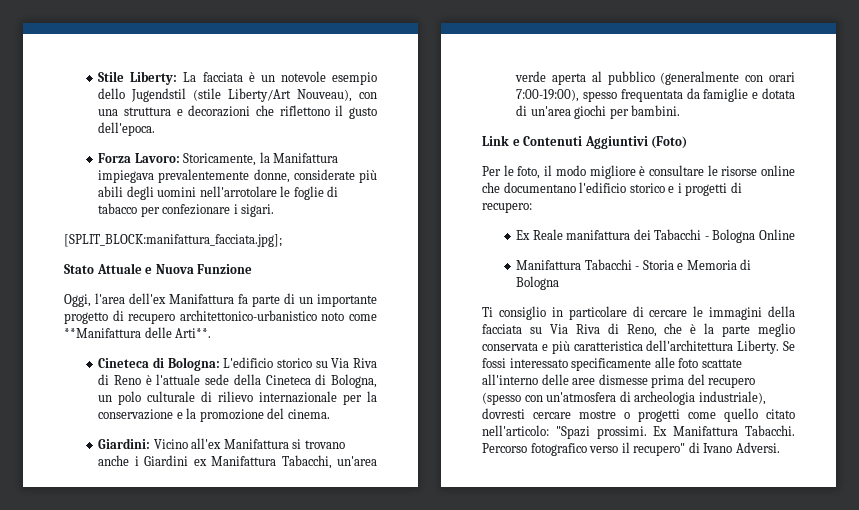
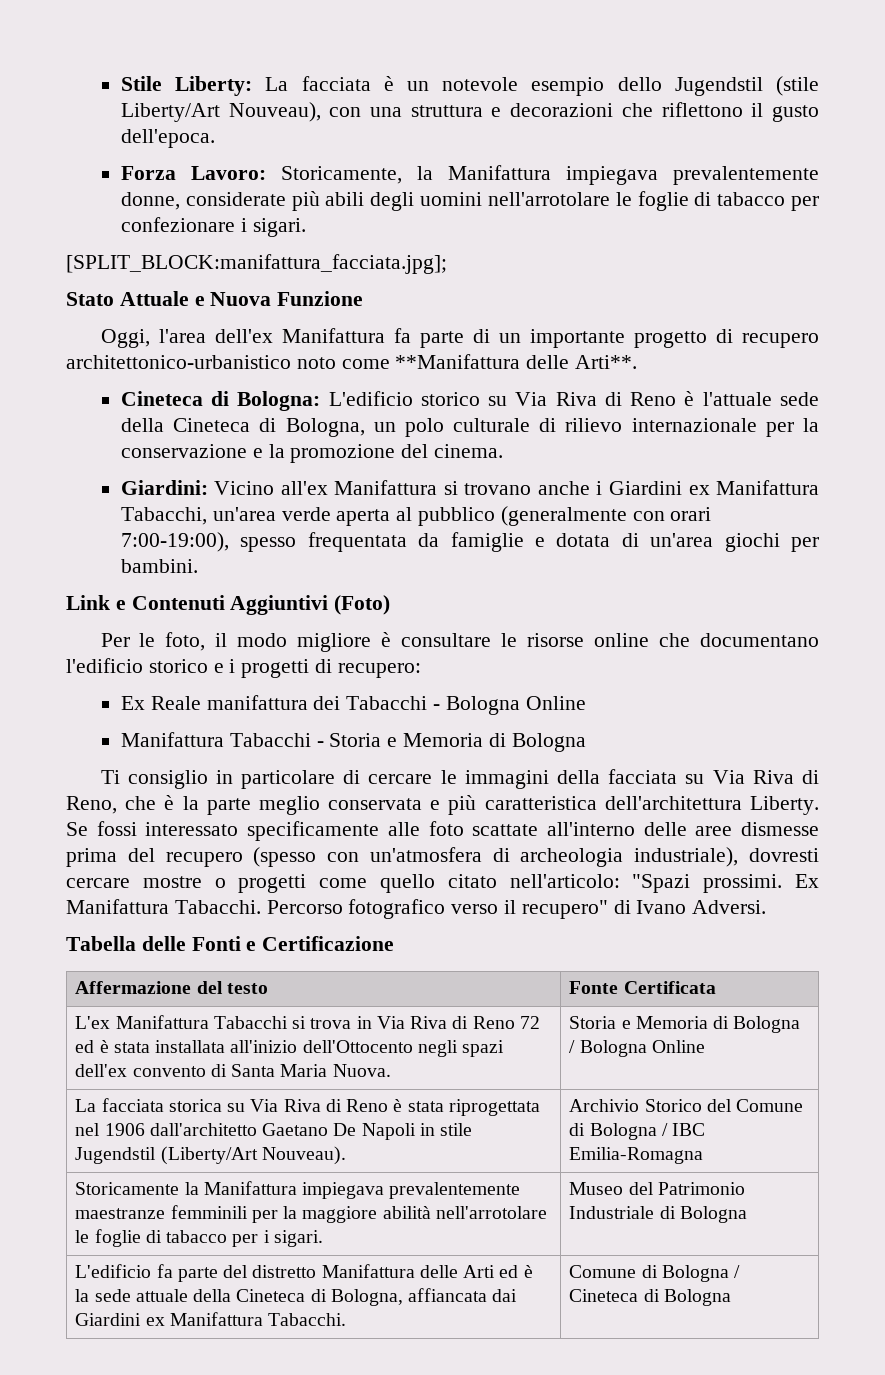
+ Tabella delle Fonti e Certificazione
+ Affermazione del testo | Fonte Certificata
+ L'ex Manifattura Tabacchi si trova in Via Riva di Reno 72 ed è stata installata all'inizio dell'Ottocento negli spazi dell'ex convento di Santa Maria Nuova. | Storia e Memoria di Bologna / Bologna Online
+ La facciata storica su Via Riva di Reno è stata riprogettata nel 1906 dall'architetto Gaetano De Napoli in stile Jugendstil (Liberty/Art Nouveau). | Archivio Storico del Comune di Bologna / IBC Emilia-Romagna
+ Storicamente la Manifattura impiegava prevalentemente maestranze femminili per la maggiore abilità nell'arrotolare le foglie di tabacco per i sigari. | Museo del Patrimonio Industriale di Bologna
+ L'edificio fa parte del distretto Manifattura delle Arti ed è la sede attuale della Cineteca di Bologna, affiancata dai Giardini ex Manifattura Tabacchi. | Comune di Bologna / Cineteca di Bologna

